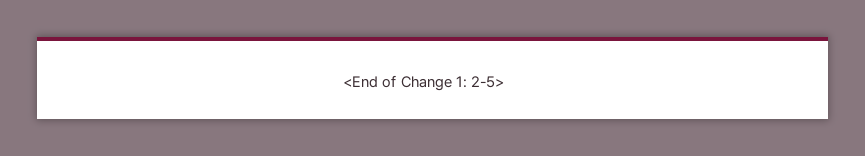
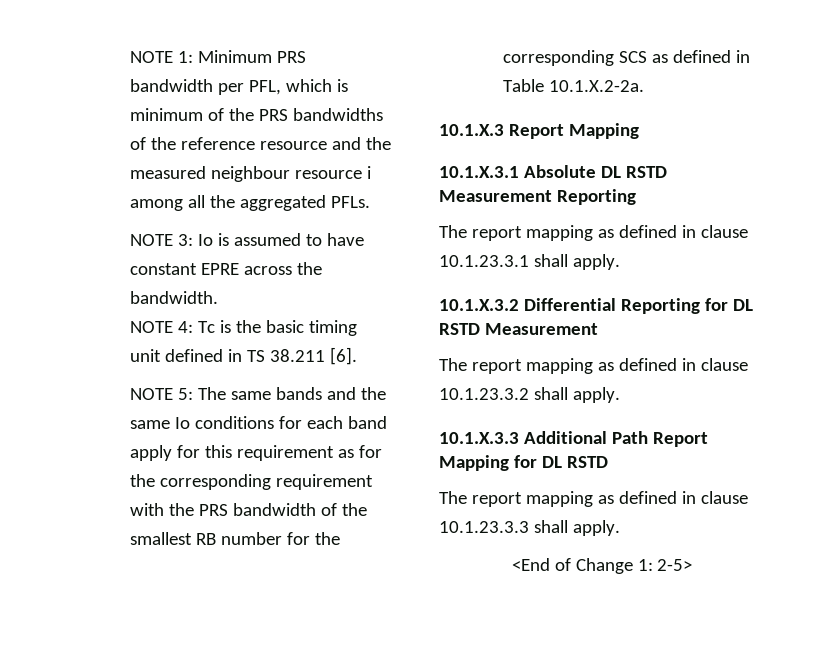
+ NOTE 1: Minimum PRS bandwidth per PFL, which is minimum of the PRS bandwidths of the reference resource and the measured neighbour resource i among all the aggregated PFLs.
+ NOTE 3: Io is assumed to have constant EPRE across the bandwidth.
+ NOTE 4: Tc is the basic timing unit defined in TS 38.211 [6].
+ NOTE 5: The same bands and the same Io conditions for each band apply for this requirement as for the corresponding requirement with the PRS bandwidth of the smallest RB number for the corresponding SCS as defined in Table 10.1.X.2-2a.
+ 10.1.X.3 Report Mapping
+ 10.1.X.3.1 Absolute DL RSTD Measurement Reporting
+ The report mapping as defined in clause 10.1.23.3.1 shall apply.
+ 10.1.X.3.2 Differential Reporting for DL RSTD Measurement
+ The report mapping as defined in clause 10.1.23.3.2 shall apply.
+ 10.1.X.3.3 Additional Path Report Mapping for DL RSTD
+ The report mapping as defined in clause 10.1.23.3.3 shall apply.

